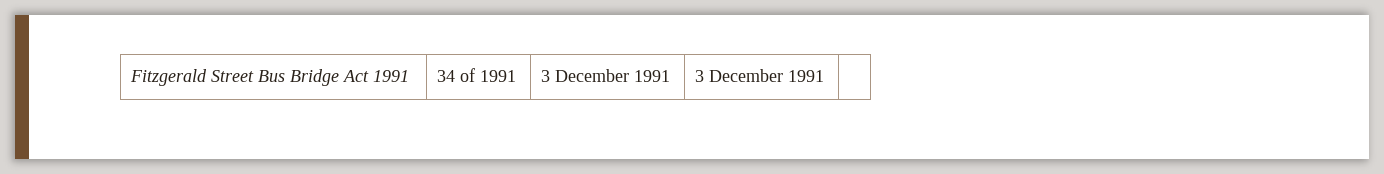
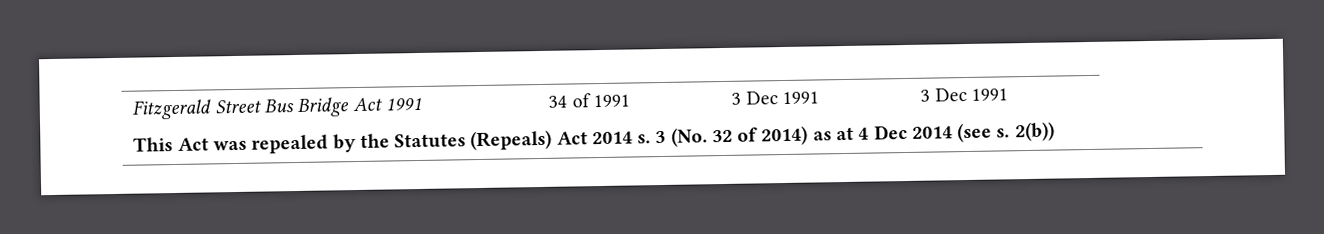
- Fitzgerald Street Bus Bridge Act 1991 | 34 of 1991 | 3 December 1991 | 3 December 1991 |
+ Fitzgerald Street Bus Bridge Act 1991 | 34 of 1991 | 3 Dec 1991 | 3 Dec 1991
+ This Act was repealed by the Statutes (Repeals) Act 2014 s. 3 (No. 32 of 2014) as at 4 Dec 2014 (see s. 2(b))

